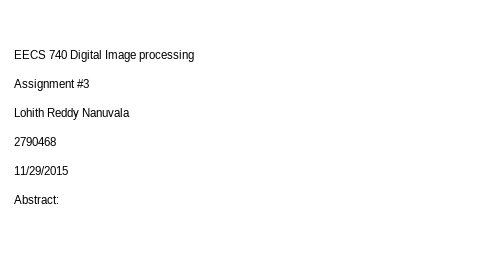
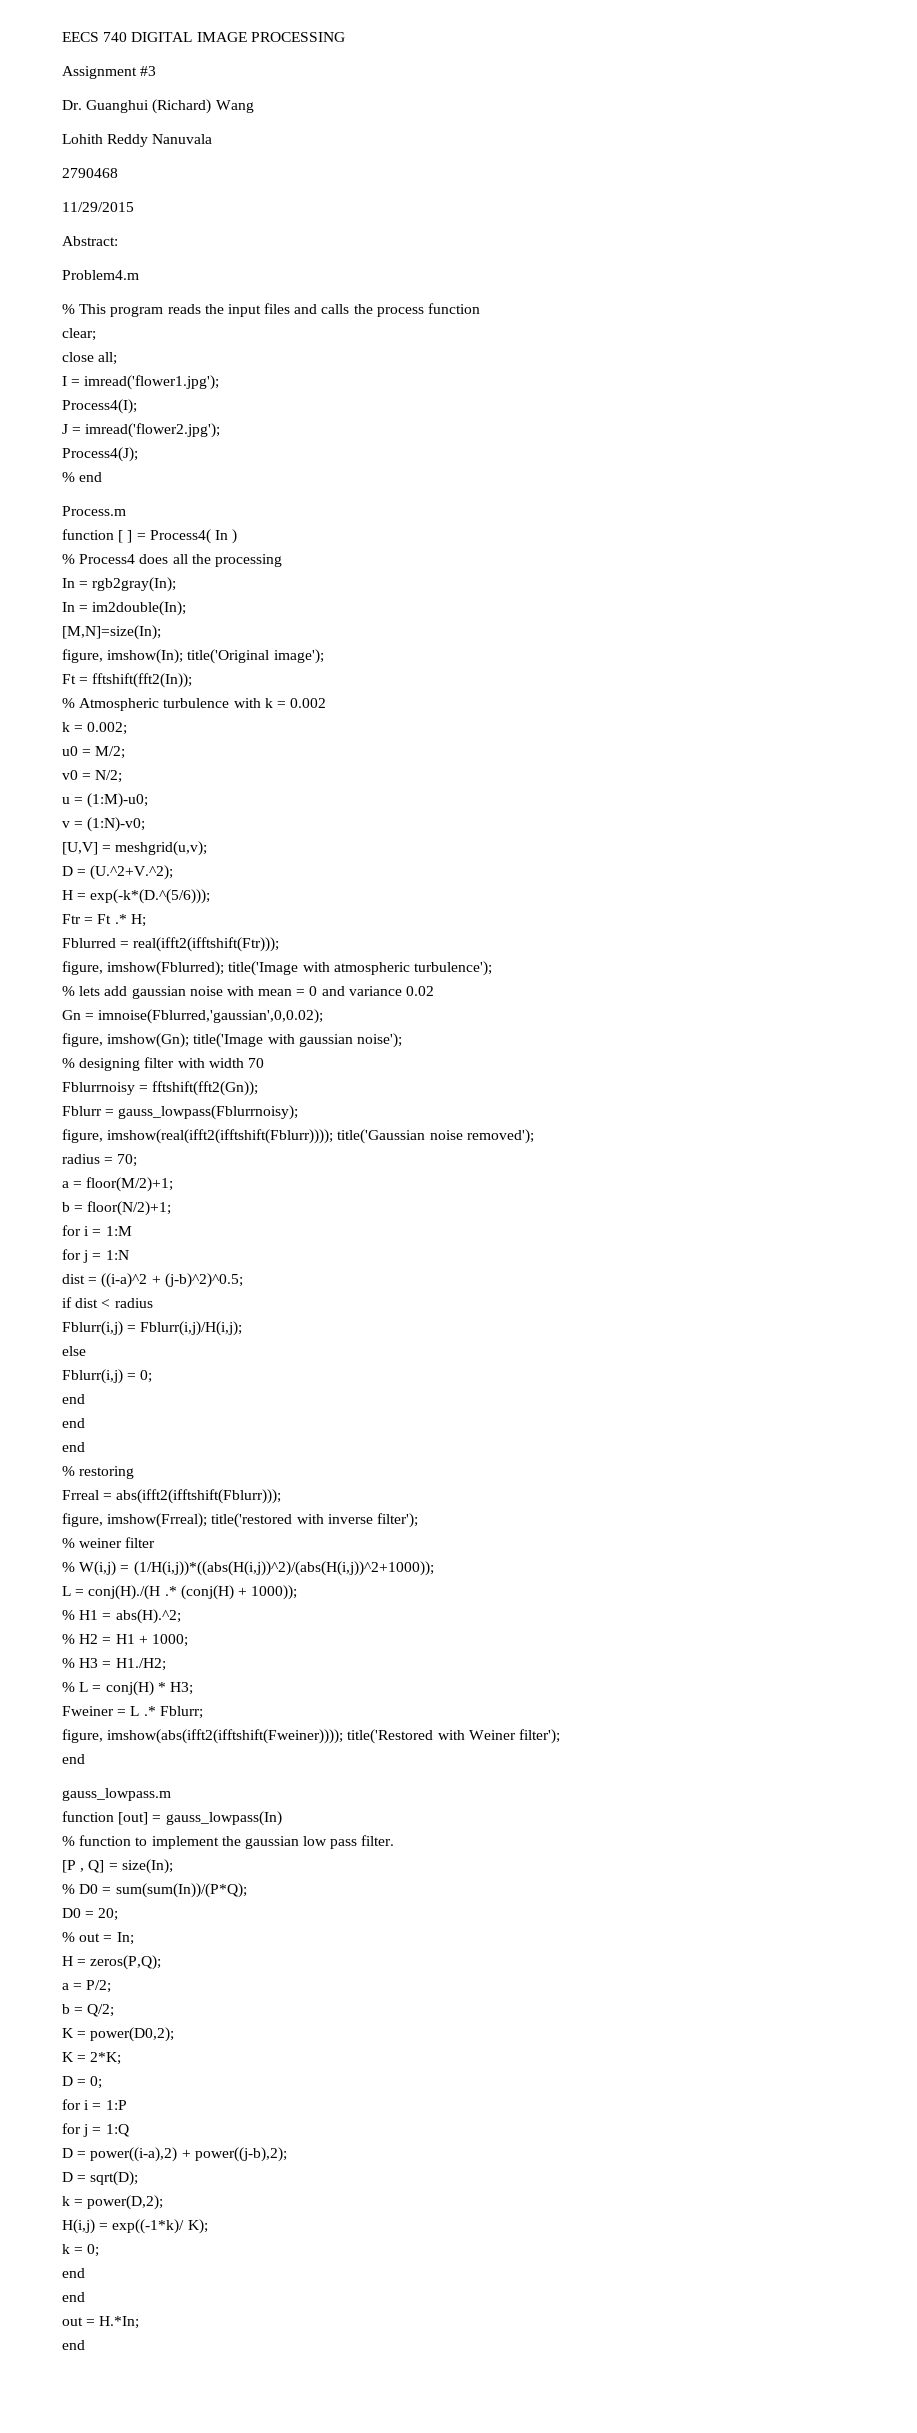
- EECS 740 Digital Image processing
+ EECS 740 DIGITAL IMAGE PROCESSING
+ Dr. Guanghui (Richard) Wang
+ Problem4.m
+ % This program reads the input files and calls the process function
+ clear;
+ close all;
+ I = imread('flower1.jpg');
+ Process4(I);
+ J = imread('flower2.jpg');
+ Process4(J);
+ % end
+ Process.m
+ function [ ] = Process4( In )
+ % Process4 does all the processing
+ In = rgb2gray(In);
+ In = im2double(In);
+ [M,N]=size(In);
+ figure, imshow(In); title('Original image');
+ Ft = fftshift(fft2(In));
+ % Atmospheric turbulence with k = 0.002
+ k = 0.002;
+ u0 = M/2;
+ v0 = N/2;
+ u = (1:M)-u0;
+ v = (1:N)-v0;
+ [U,V] = meshgrid(u,v);
+ D = (U.^2+V.^2);
+ H = exp(-k*(D.^(5/6)));
+ Ftr = Ft .* H;
+ Fblurred = real(ifft2(ifftshift(Ftr)));
+ figure, imshow(Fblurred); title('Image with atmospheric turbulence');
+ % lets add gaussian noise with mean = 0 and variance 0.02
+ Gn = imnoise(Fblurred,'gaussian',0,0.02);
+ figure, imshow(Gn); title('Image with gaussian noise');
+ % designing filter with width 70
+ Fblurrnoisy = fftshift(fft2(Gn));
+ Fblurr = gauss_lowpass(Fblurrnoisy);
+ figure, imshow(real(ifft2(ifftshift(Fblurr)))); title('Gaussian noise removed');
+ radius = 70;
+ a = floor(M/2)+1;
+ b = floor(N/2)+1;
+ for i = 1:M
+ for j = 1:N
+ dist = ((i-a)^2 + (j-b)^2)^0.5;
+ if dist < radius
+ Fblurr(i,j) = Fblurr(i,j)/H(i,j);
+ else
+ Fblurr(i,j) = 0;
+ end
+ end
+ end
+ % restoring
+ Frreal = abs(ifft2(ifftshift(Fblurr)));
+ figure, imshow(Frreal); title('restored with inverse filter');
+ % weiner filter
+ % W(i,j) = (1/H(i,j))*((abs(H(i,j))^2)/(abs(H(i,j))^2+1000));
+ L = conj(H)./(H .* (conj(H) + 1000));
+ % H1 = abs(H).^2;
+ % H2 = H1 + 1000;
+ % H3 = H1./H2;
+ % L = conj(H) * H3;
+ Fweiner = L .* Fblurr;
+ figure, imshow(abs(ifft2(ifftshift(Fweiner)))); title('Restored with Weiner filter');
+ end
+ gauss_lowpass.m
+ function [out] = gauss_lowpass(In)
+ % function to implement the gaussian low pass filter.
+ [P , Q] = size(In);
+ % D0 = sum(sum(In))/(P*Q);
+ D0 = 20;
+ % out = In;
+ H = zeros(P,Q);
+ a = P/2;
+ b = Q/2;
+ K = power(D0,2);
+ K = 2*K;
+ D = 0;
+ for i = 1:P
+ for j = 1:Q
+ D = power((i-a),2) + power((j-b),2);
+ D = sqrt(D);
+ k = power(D,2);
+ H(i,j) = exp((-1*k)/ K);
+ k = 0;
+ end
+ end
+ out = H.*In;
+ end

